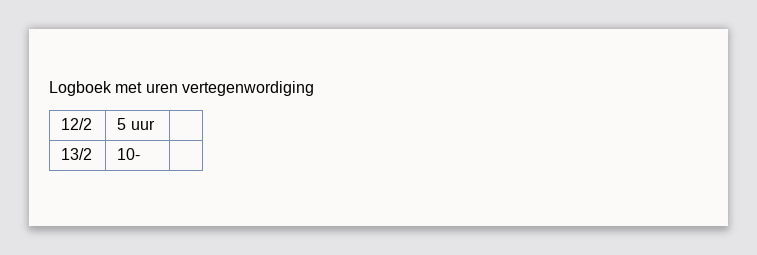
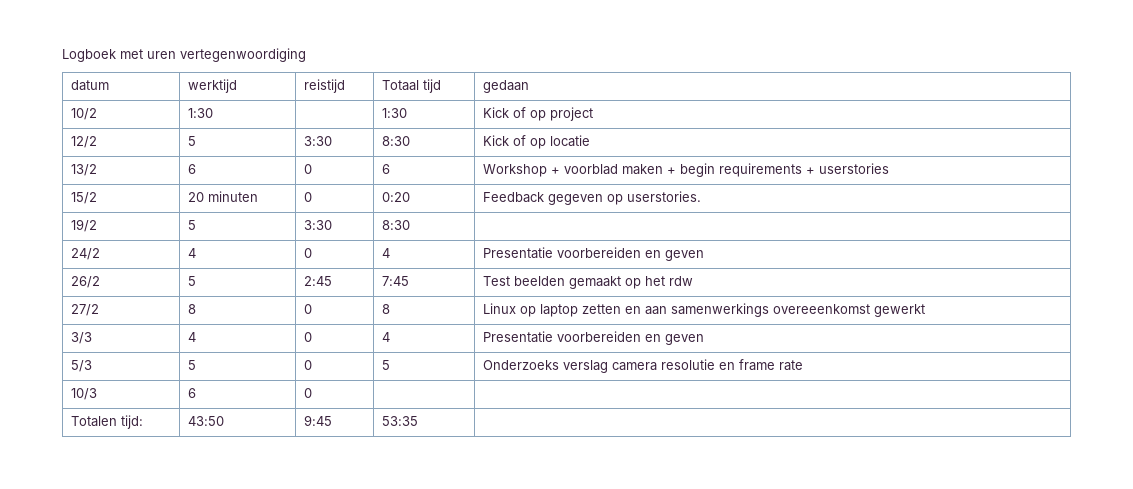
- Logboek met uren vertegenwordiging
- 12/2 | 5 uur |
- 13/2 | 10- |
+ Logboek met uren vertegenwoordiging
+ datum | werktijd | reistijd | Totaal tijd | gedaan
+ 10/2 | 1:30 | | 1:30 | Kick of op project
+ 12/2 | 5 | 3:30 | 8:30 | Kick of op locatie
+ 13/2 | 6 | 0 | 6 | Workshop + voorblad maken + begin requirements + userstories
+ 15/2 | 20 minuten | 0 | 0:20 | Feedback gegeven op userstories.
+ 19/2 | 5 | 3:30 | 8:30 |
+ 24/2 | 4 | 0 | 4 | Presentatie voorbereiden en geven
+ 26/2 | 5 | 2:45 | 7:45 | Test beelden gemaakt op het rdw
+ 27/2 | 8 | 0 | 8 | Linux op laptop zetten en aan samenwerkings overeeenkomst gewerkt
+ 3/3 | 4 | 0 | 4 | Presentatie voorbereiden en geven
+ 5/3 | 5 | 0 | 5 | Onderzoeks verslag camera resolutie en frame rate
+ 10/3 | 6 | 0 | |
+ Totalen tijd: | 43:50 | 9:45 | 53:35 |

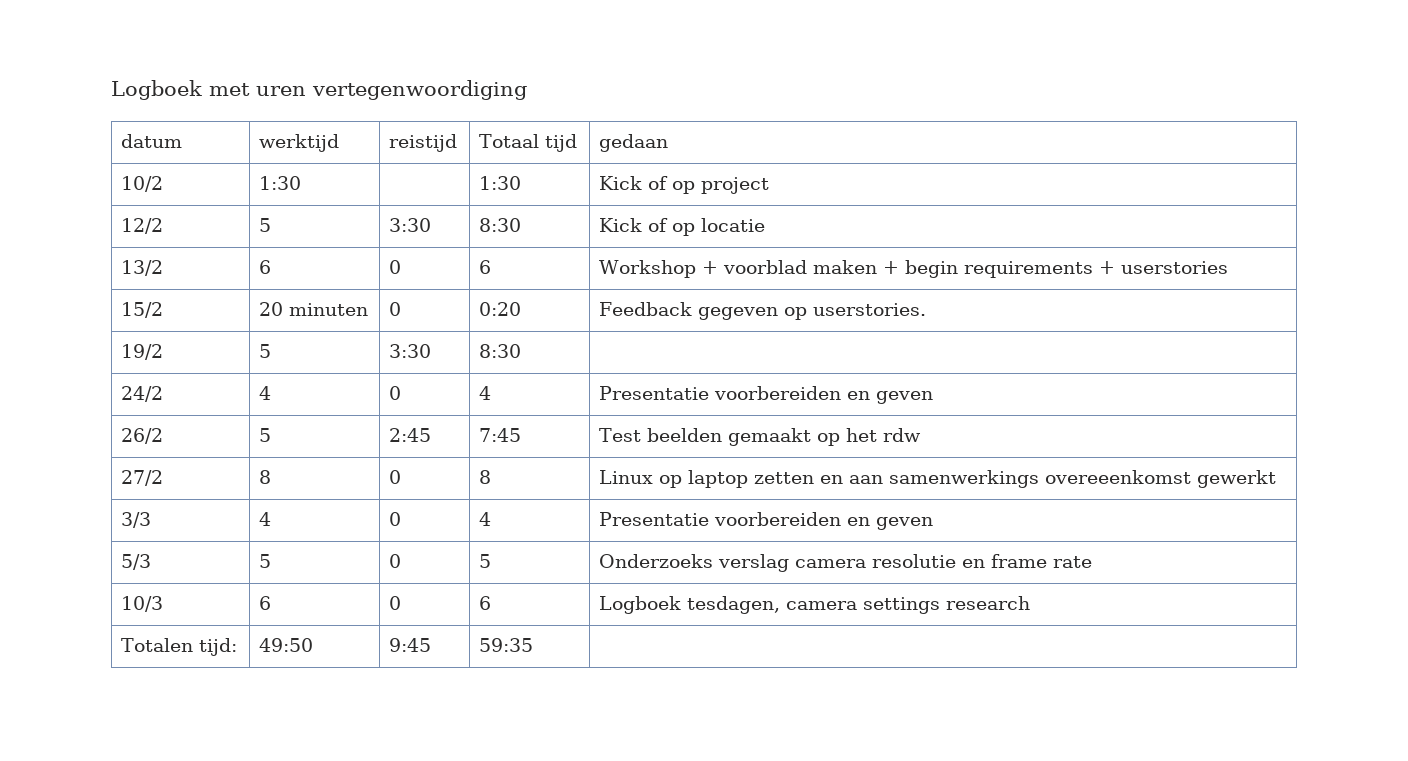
- 10/3 | 6 | 0 | |
+ 10/3 | 6 | 0 | 6 | Logboek tesdagen, camera settings research
- Totalen tijd: | 43:50 | 9:45 | 53:35 |
+ Totalen tijd: | 49:50 | 9:45 | 59:35 |

